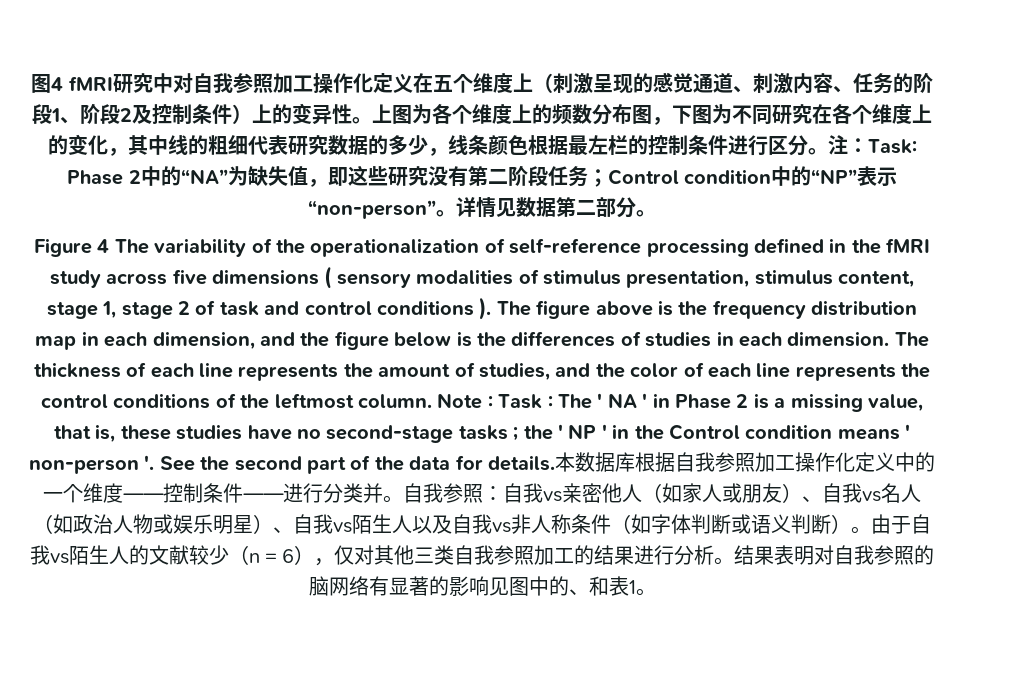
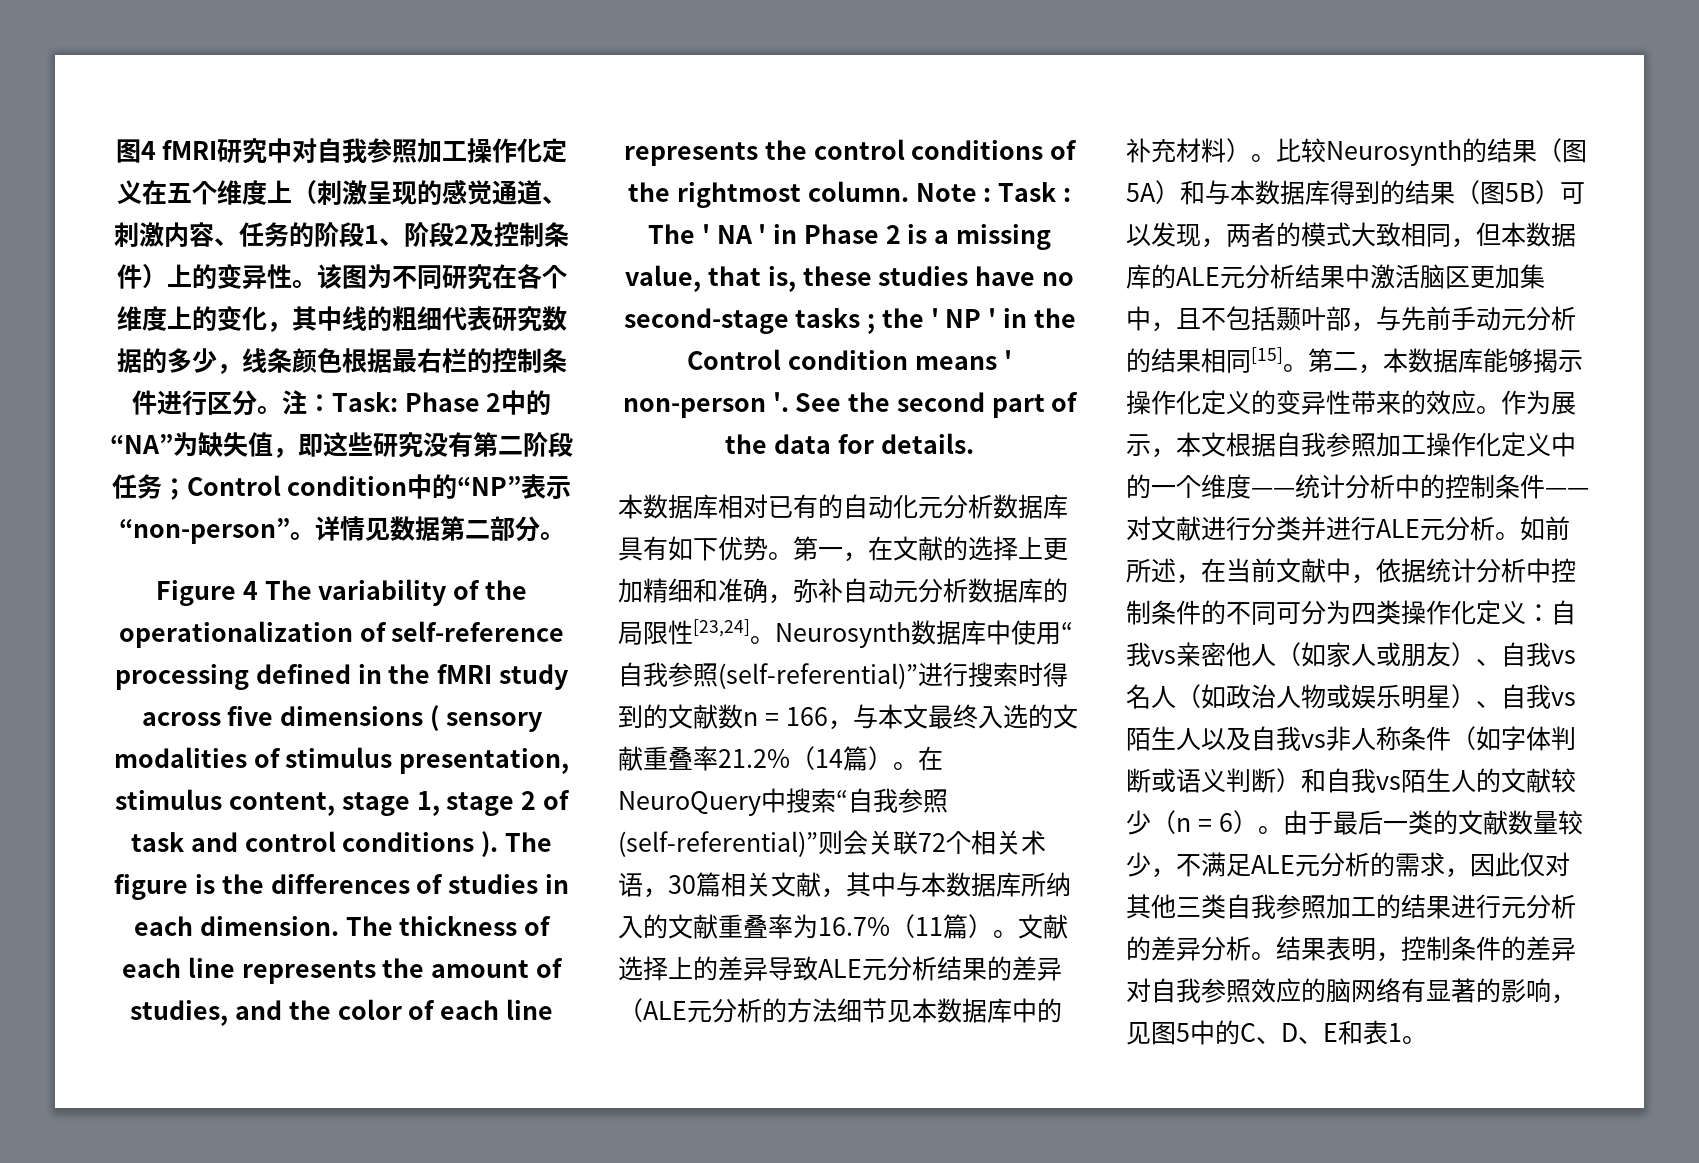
- 上图为各个维度上的频数分布图，下图为不同研究在各个维度上的变化，其中线的粗细代表研究数据的多少，线条颜色根据最左栏的控制条件进行区分。
+ 该图为不同研究在各个维度上的变化，其中线的粗细代表研究数据的多少，线条颜色根据最右栏的控制条件进行区分。
- The figure above is the frequency distribution map in each dimension, and the figure below is the differences of studies in each dimension.
+ The figure is the differences of studies in each dimension.
- The thickness of each line represents the amount of studies, and the color of each line represents the control conditions of the leftmost column.
+ The thickness of each line represents the amount of studies, and the color of each line represents the control conditions of the rightmost column.
- See the second part of the data for details.本数据库根据自我参照加工操作化定义中的一个维度——控制条件——进行分类并。自我参照：
+ See the second part of the data for details.
+ 本数据库相对已有的自动化元分析数据库具有如下优势。第一，在文献的选择上更加精细和准确，弥补自动元分析数据库的局限性[23,24]。Neurosynth数据库中使用“自我参照(self-referential)”进行搜索时得到的文献数n = 166，与本文最终入选的文献重叠率21.2%（14篇）。在NeuroQuery中搜索“自我参照(self-referential)”则会关联72个相关术语，30篇相关文献，其中与本数据库所纳入的文献重叠率为16.7%（11篇）。文献选择上的差异导致ALE元分析结果的差异（ALE元分析的方法细节见本数据库中的补充材料）。比较Neurosynth的结果（图5A）和与本数据库得到的结果（图5B）可以发现，两者的模式大致相同，但本数据库的ALE元分析结果中激活脑区更加集中，且不包括颞叶部，与先前手动元分析的结果相同[15]。第二，本数据库能够揭示操作化定义的变异性带来的效应。作为展示，本文根据自我参照加工操作化定义中的一个维度——统计分析中的控制条件——对文献进行分类并进行ALE元分析。如前所述，在当前文献中，依据统计分析中控制条件的不同可分为四类操作化定义：
- 自我vs亲密他人（如家人或朋友）、自我vs名人（如政治人物或娱乐明星）、自我vs陌生人以及自我vs非人称条件（如字体判断或语义判断）。由于自我vs陌生人的文献较少（n = 6），仅对其他三类自我参照加工的结果进行分析。
+ 自我vs亲密他人（如家人或朋友）、自我vs名人（如政治人物或娱乐明星）、自我vs陌生人以及自我vs非人称条件（如字体判断或语义判断）和自我vs陌生人的文献较少（n = 6）。由于最后一类的文献数量较少，不满足ALE元分析的需求，因此仅对其他三类自我参照加工的结果进行元分析的差异分析。
- 结果表明对自我参照的脑网络有显著的影响见图中的、和表1。
+ 结果表明，控制条件的差异对自我参照效应的脑网络有显著的影响，见图5中的C、D、E和表1。

